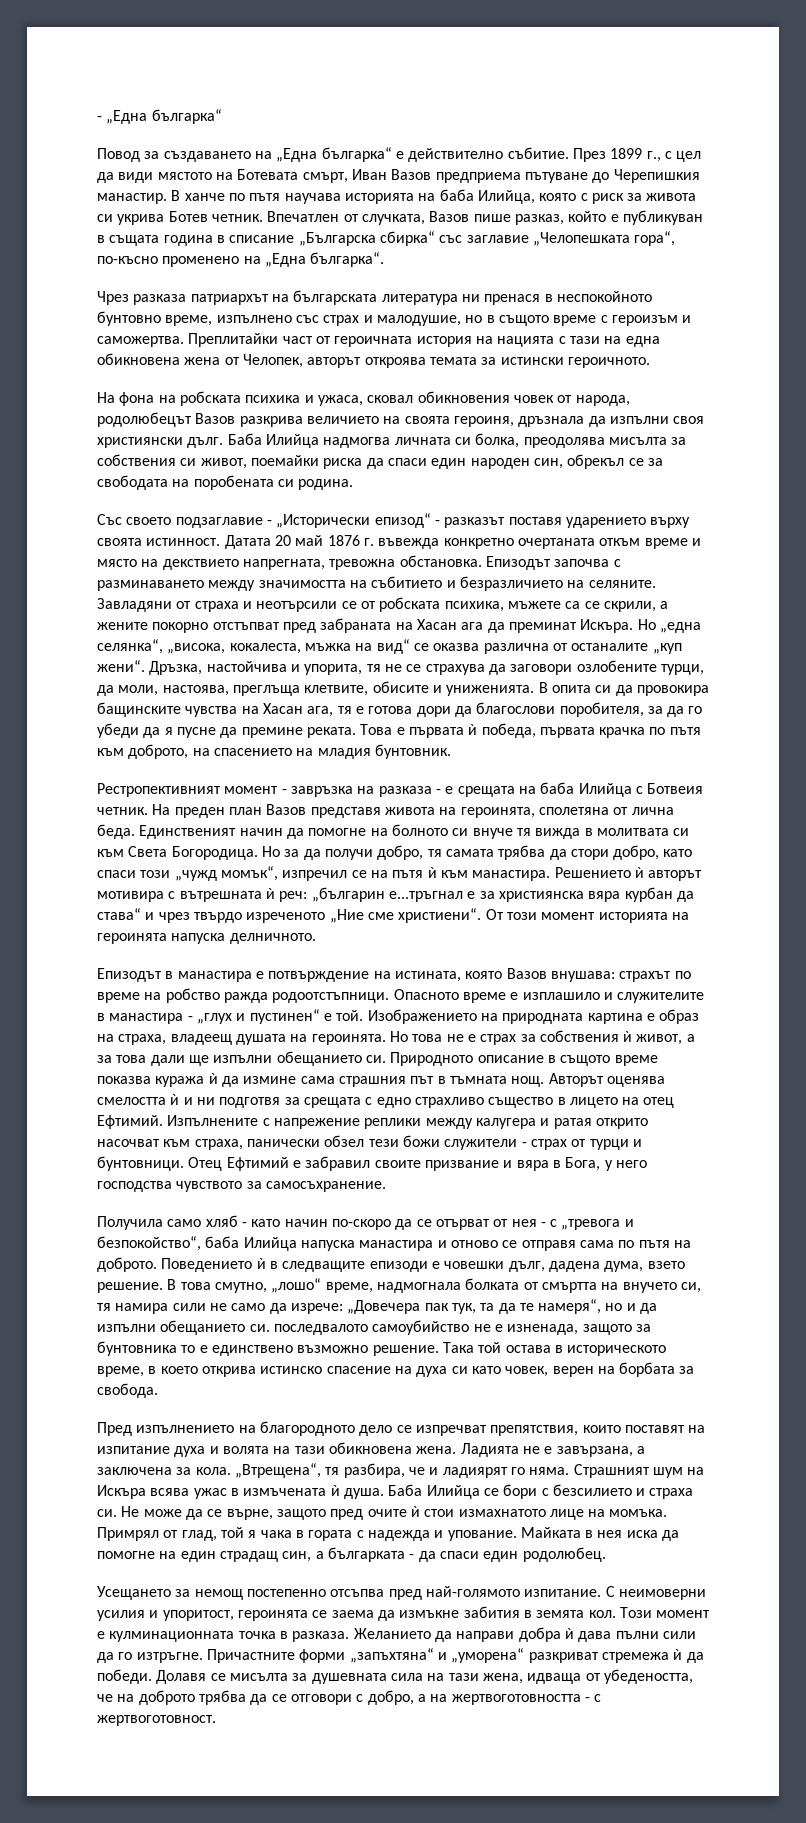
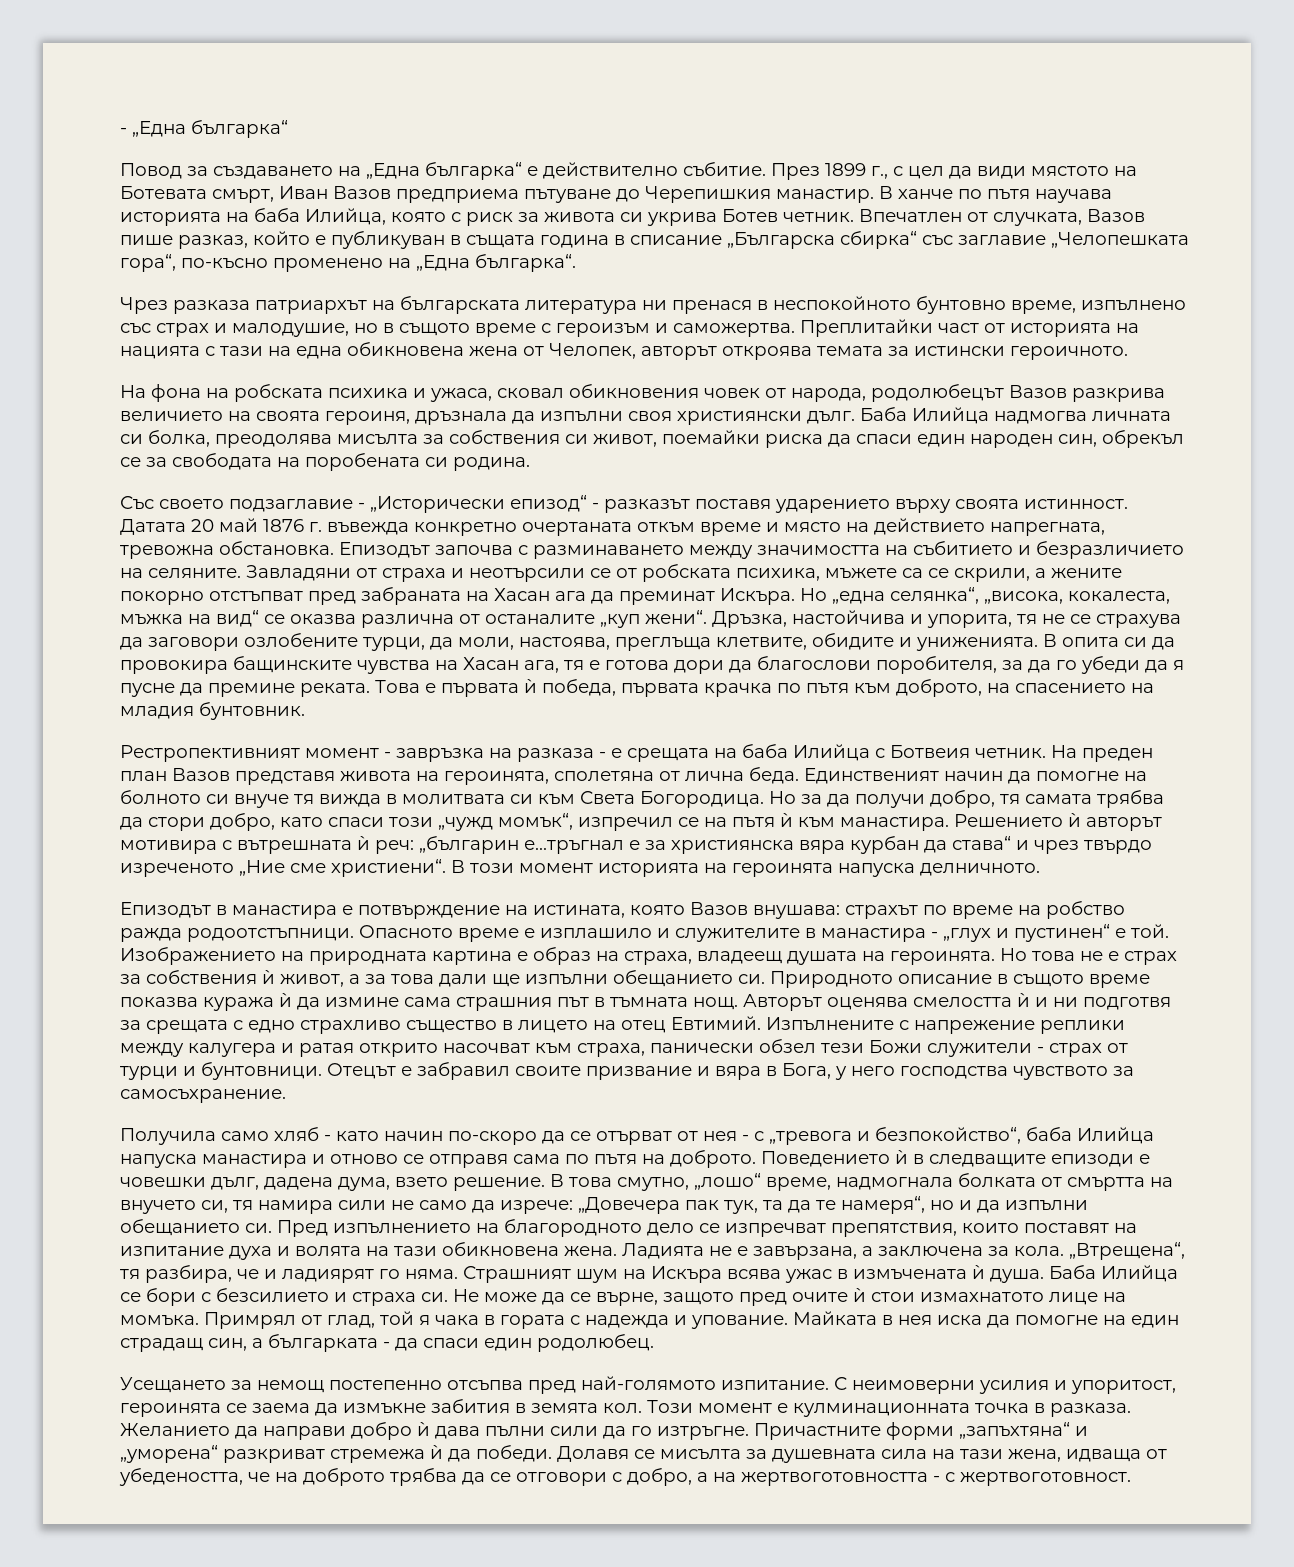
- Преплитайки част от героичната история на нацията с тази на една обикновена жена от Челопек, авторът откроява темата за истински героичното.
+ Преплитайки част от историята на нацията с тази на една обикновена жена от Челопек, авторът откроява темата за истински героичното.
- Датата 20 май 1876 г. въвежда конкретно очертаната откъм време и място на декствието напрегната, тревожна обстановка.
+ Датата 20 май 1876 г. въвежда конкретно очертаната откъм време и място на действието напрегната, тревожна обстановка.
- Дръзка, настойчива и упорита, тя не се страхува да заговори озлобените турци, да моли, настоява, преглъща клетвите, обисите и униженията.
+ Дръзка, настойчива и упорита, тя не се страхува да заговори озлобените турци, да моли, настоява, преглъща клетвите, обидите и униженията.
- От този момент историята на героинята напуска делничното.
+ В този момент историята на героинята напуска делничното.
- Авторът оценява смелостта ѝ и ни подготвя за срещата с едно страхливо същество в лицето на отец Ефтимий.
+ Авторът оценява смелостта ѝ и ни подготвя за срещата с едно страхливо същество в лицето на отец Евтимий.
- Изпълнените с напрежение реплики между калугера и ратая открито насочват към страха, панически обзел тези божи служители - страх от турци и бунтовници.
+ Изпълнените с напрежение реплики между калугера и ратая открито насочват към страха, панически обзел тези Божи служители - страх от турци и бунтовници.
- Отец Ефтимий е забравил своите призвание и вяра в Бога, у него господства чувството за самосъхранение.
+ Отецът е забравил своите призвание и вяра в Бога, у него господства чувството за самосъхранение.
- В това смутно, „лошо“ време, надмогнала болката от смъртта на внучето си, тя намира сили не само да изрече: „Довечера пак тук, та да те намеря“, но и да изпълни обещанието си. последвалото самоубийство не е изненада, защото за бунтовника то е единствено възможно решение. Така той остава в историческото време, в което открива истинско спасение на духа си като човек, верен на борбата за свобода.
- Пред изпълнението на благородното дело се изпречват препятствия, които поставят на изпитание духа и волята на тази обикновена жена.
+ В това смутно, „лошо“ време, надмогнала болката от смъртта на внучето си, тя намира сили не само да изрече: „Довечера пак тук, та да те намеря“, но и да изпълни обещанието си. Пред изпълнението на благородното дело се изпречват препятствия, които поставят на изпитание духа и волята на тази обикновена жена.
- Желанието да направи добра ѝ дава пълни сили да го изтръгне.
+ Желанието да направи добро ѝ дава пълни сили да го изтръгне.

